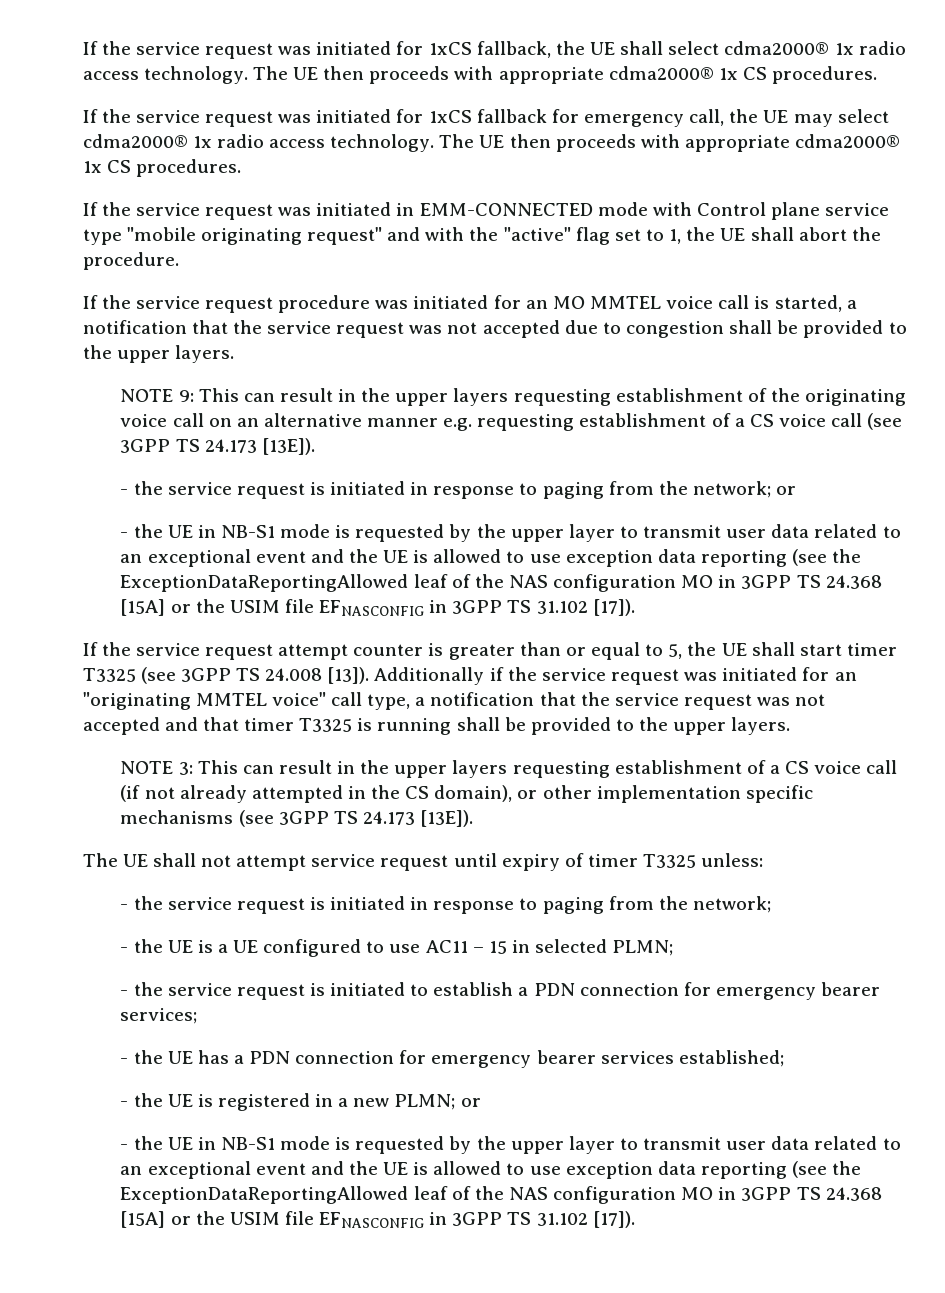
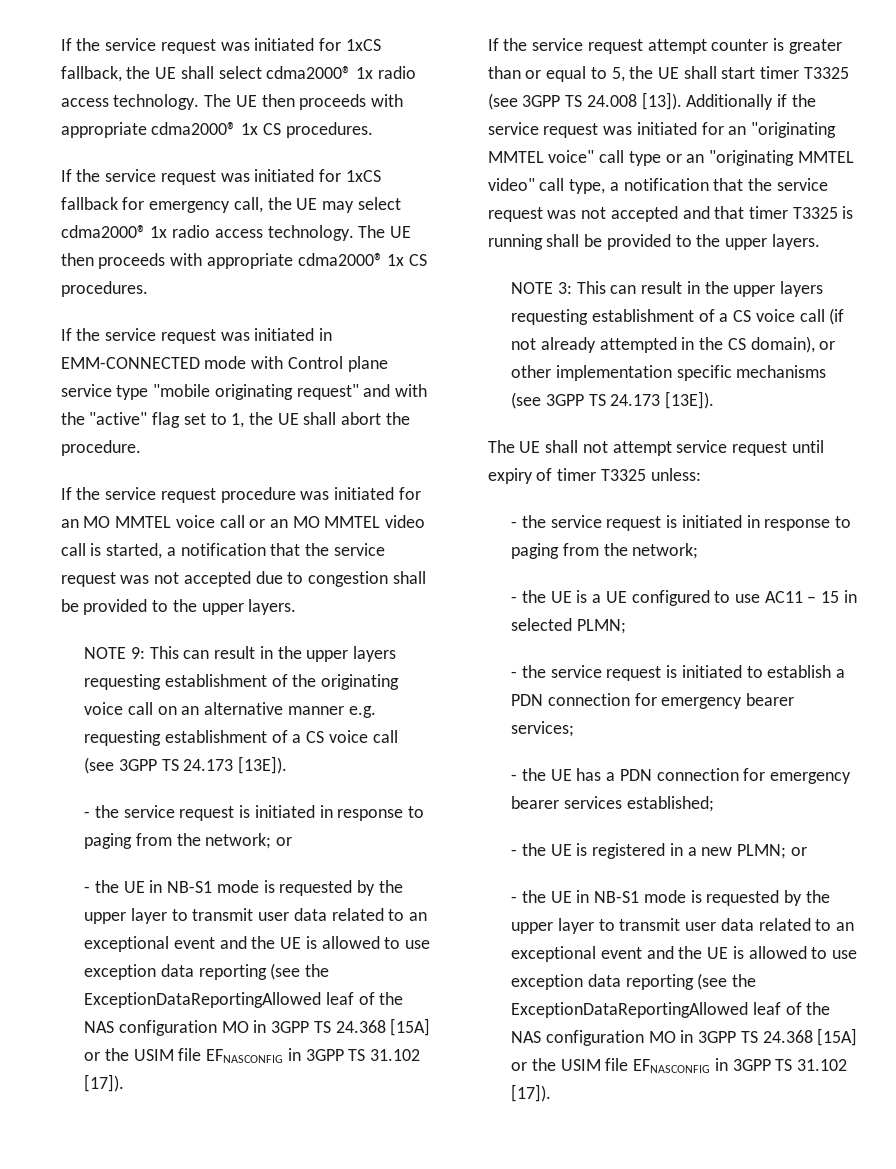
- If the service request procedure was initiated for an MO MMTEL voice call is started, a notification that the service request was not accepted due to congestion shall be provided to the upper layers.
+ If the service request procedure was initiated for an MO MMTEL voice call or an MO MMTEL video call is started, a notification that the service request was not accepted due to congestion shall be provided to the upper layers.
- Additionally if the service request was initiated for an "originating MMTEL voice" call type, a notification that the service request was not accepted and that timer T3325 is running shall be provided to the upper layers.
+ Additionally if the service request was initiated for an "originating MMTEL voice" call type or an "originating MMTEL video" call type, a notification that the service request was not accepted and that timer T3325 is running shall be provided to the upper layers.

